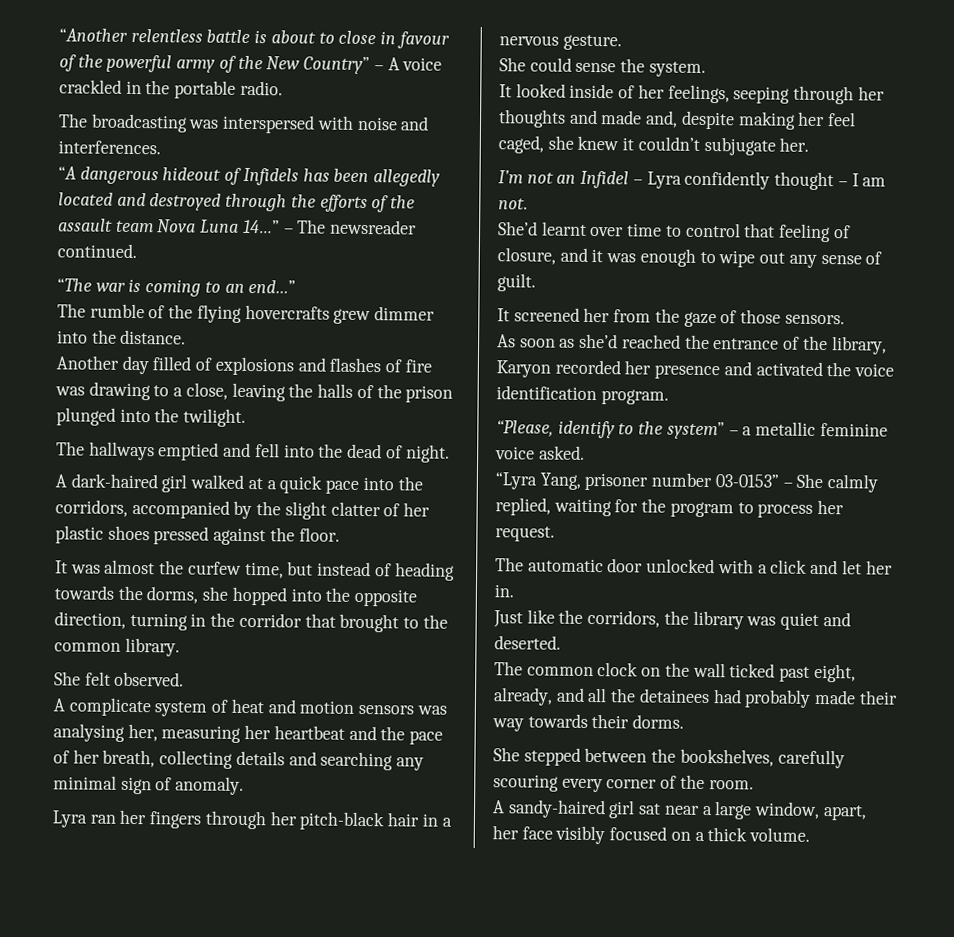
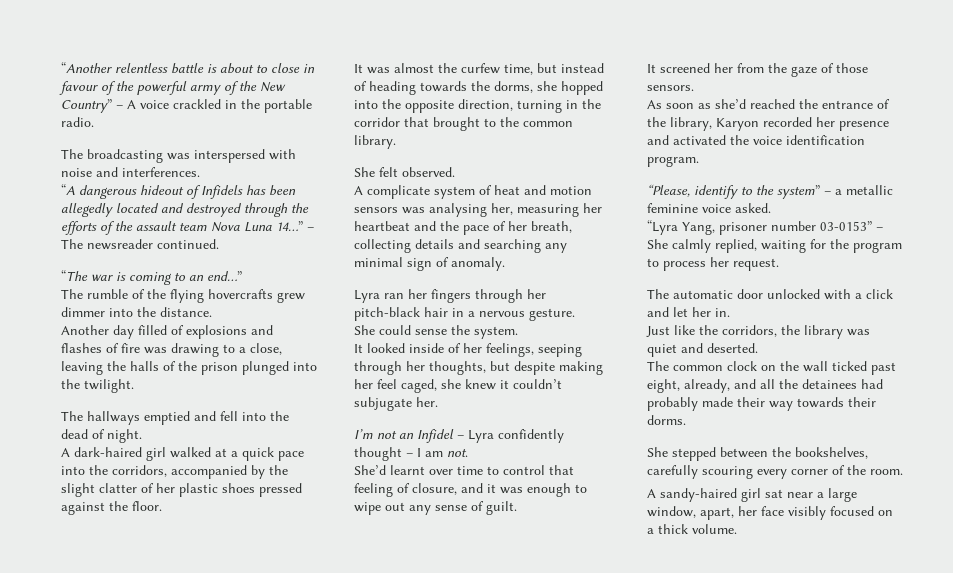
- It looked inside of her feelings, seeping through her thoughts and made and, despite making her feel caged, she knew it couldn’t subjugate her.
+ It looked inside of her feelings, seeping through her thoughts, but despite making her feel caged, she knew it couldn’t subjugate her.

